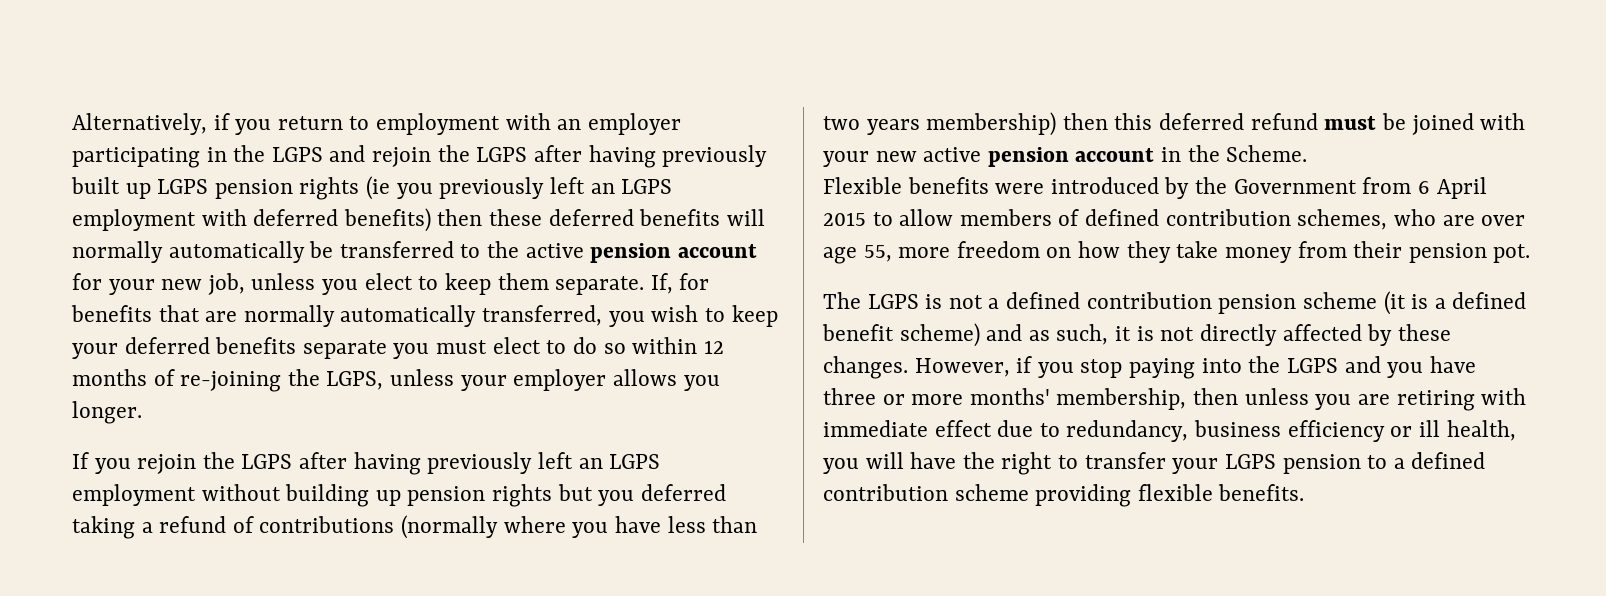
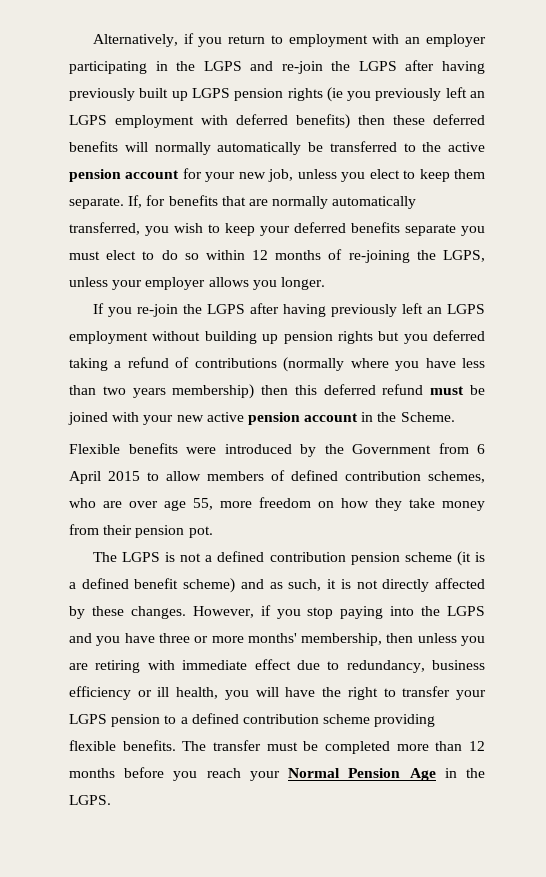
- Alternatively, if you return to employment with an employer participating in the LGPS and rejoin the LGPS after having previously built up LGPS pension rights (ie you previously left an LGPS employment with deferred benefits) then these deferred benefits will normally automatically be transferred to the active pension account for your new job, unless you elect to keep them separate.
+ Alternatively, if you return to employment with an employer participating in the LGPS and re-join the LGPS after having previously built up LGPS pension rights (ie you previously left an LGPS employment with deferred benefits) then these deferred benefits will normally automatically be transferred to the active pension account for your new job, unless you elect to keep them separate.
- If you rejoin the LGPS after having previously left an LGPS employment without building up pension rights but you deferred taking a refund of contributions (normally where you have less than two years membership) then this deferred refund must be joined with your new active pension account in the Scheme.
+ If you re-join the LGPS after having previously left an LGPS employment without building up pension rights but you deferred taking a refund of contributions (normally where you have less than two years membership) then this deferred refund must be joined with your new active pension account in the Scheme.
+ The transfer must be completed more than 12 months before you reach your Normal Pension Age in the LGPS.

